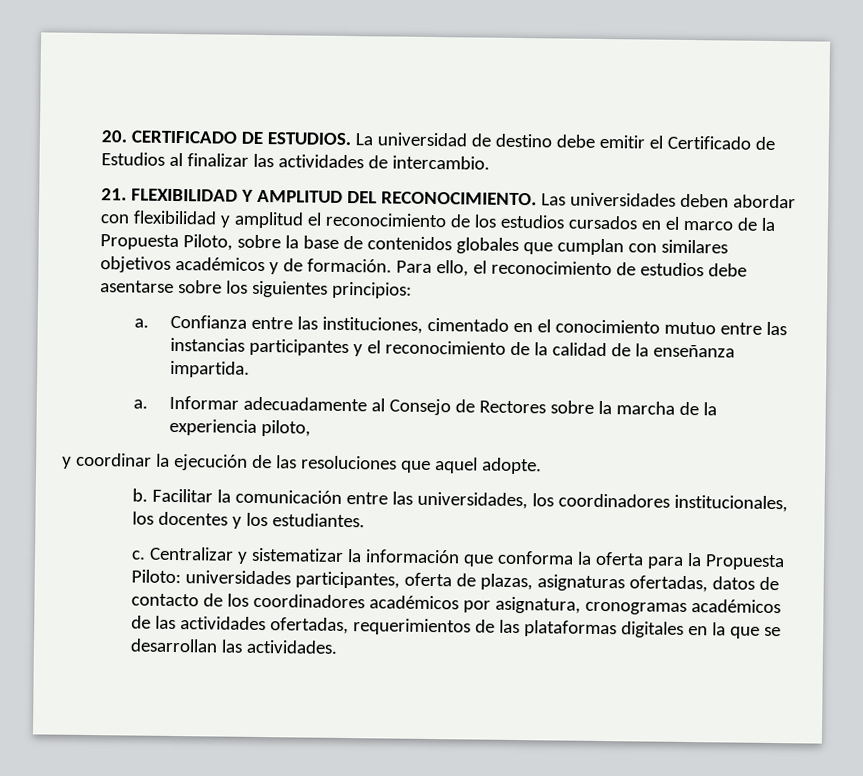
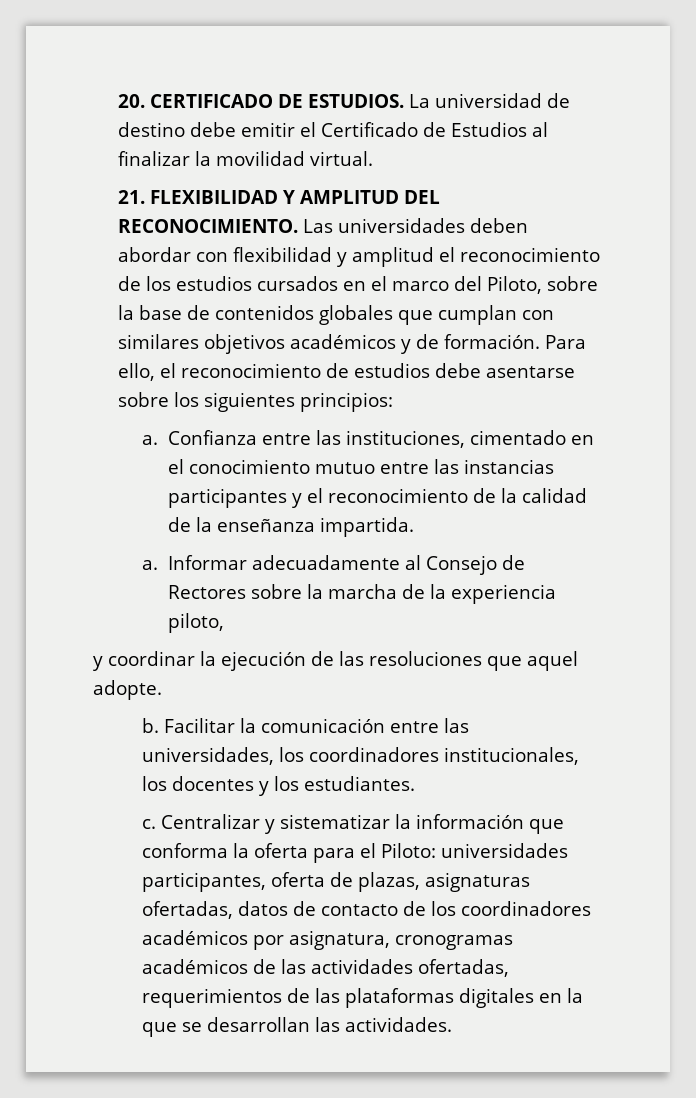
- La universidad de destino debe emitir el Certificado de Estudios al finalizar las actividades de intercambio.
+ La universidad de destino debe emitir el Certificado de Estudios al finalizar la movilidad virtual.
- Las universidades deben abordar con flexibilidad y amplitud el reconocimiento de los estudios cursados en el marco de la Propuesta Piloto, sobre la base de contenidos globales que cumplan con similares objetivos académicos y de formación.
+ Las universidades deben abordar con flexibilidad y amplitud el reconocimiento de los estudios cursados en el marco del Piloto, sobre la base de contenidos globales que cumplan con similares objetivos académicos y de formación.
- Centralizar y sistematizar la información que conforma la oferta para la Propuesta Piloto: universidades participantes, oferta de plazas, asignaturas ofertadas, datos de contacto de los coordinadores académicos por asignatura, cronogramas académicos de las actividades ofertadas, requerimientos de las plataformas digitales en la que se desarrollan las actividades.
+ Centralizar y sistematizar la información que conforma la oferta para el Piloto: universidades participantes, oferta de plazas, asignaturas ofertadas, datos de contacto de los coordinadores académicos por asignatura, cronogramas académicos de las actividades ofertadas, requerimientos de las plataformas digitales en la que se desarrollan las actividades.

